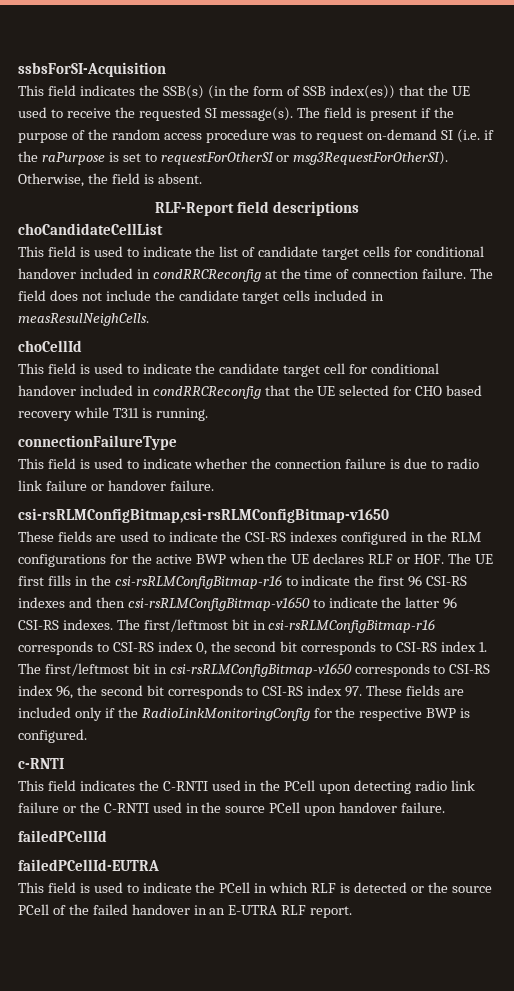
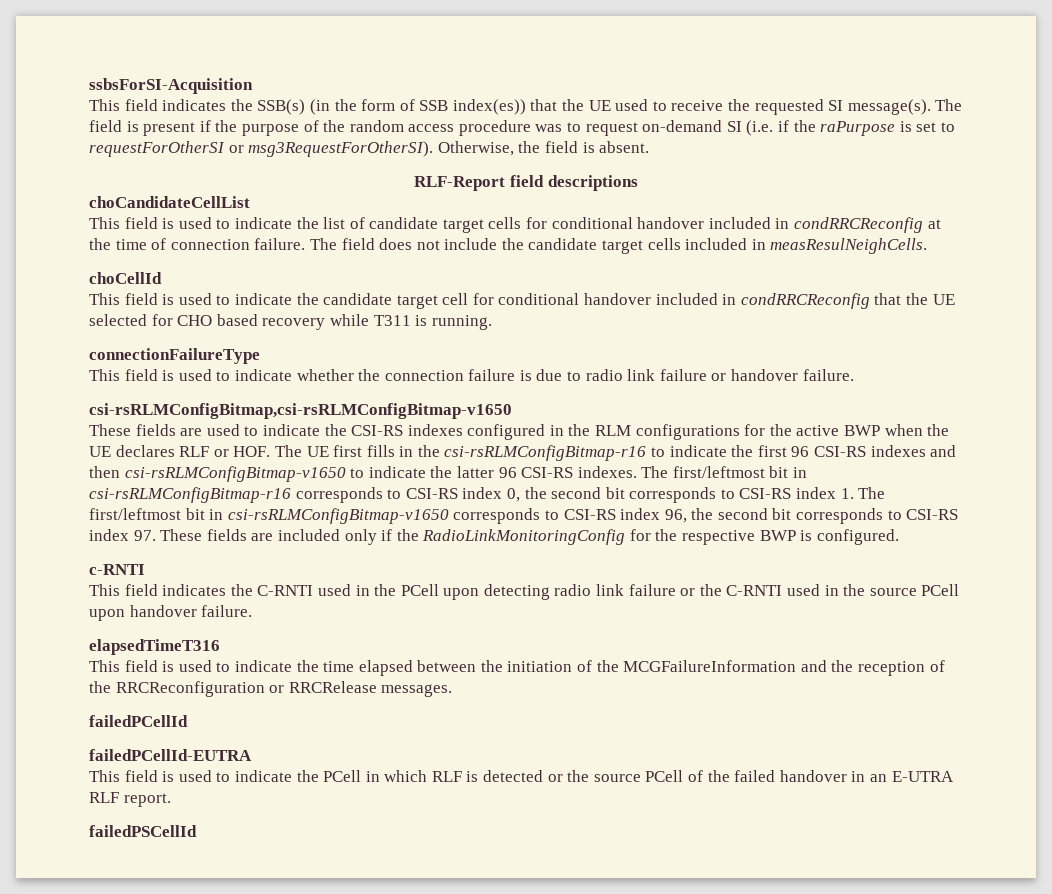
+ elapsedTimeT316
+ This field is used to indicate the time elapsed between the initiation of the MCGFailureInformation and the reception of the RRCReconfiguration or RRCRelease messages.
+ failedPSCellId

